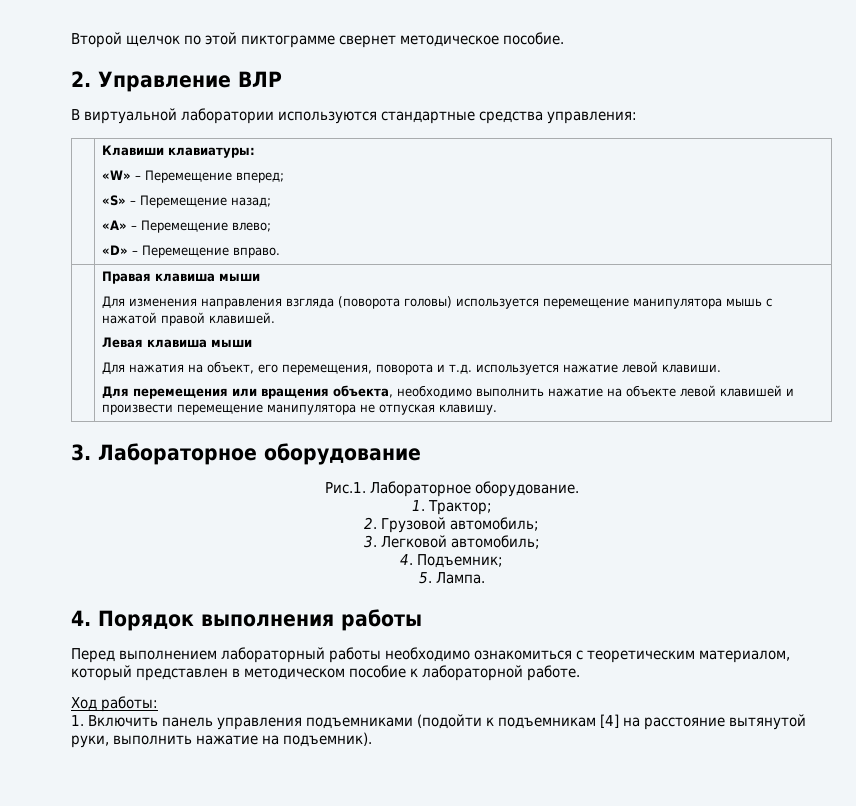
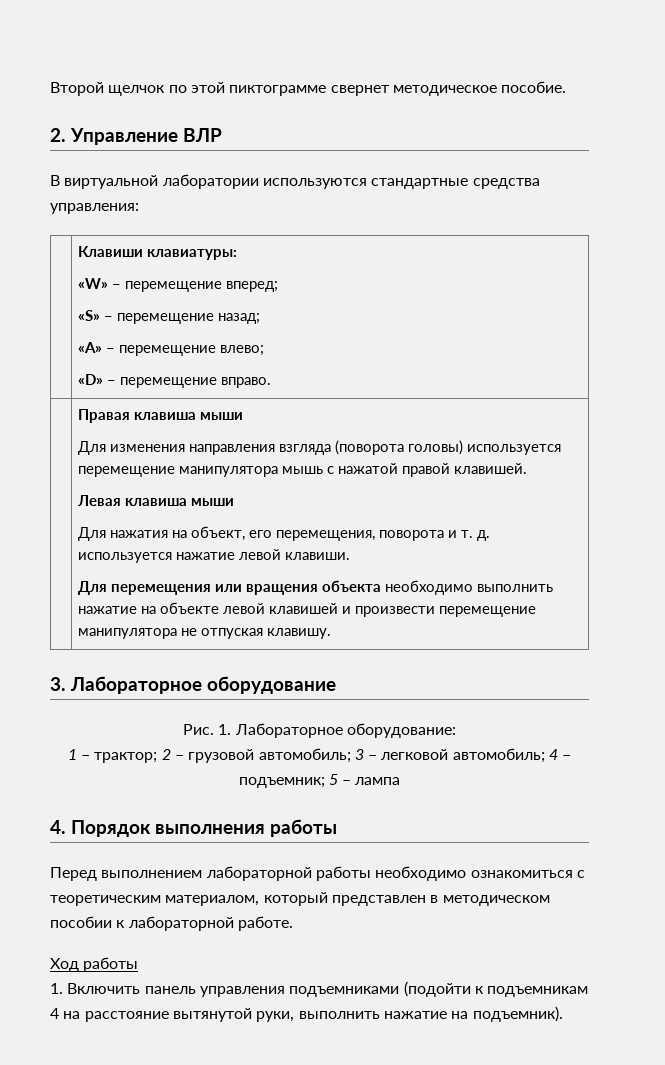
  | Клавиши клавиатуры:
- «W» – Перемещение вперед;
- «S» – Перемещение назад;
- «A» – Перемещение влево;
- «D» – Перемещение вправо.
+ «W» – перемещение вперед;
+ «S» – перемещение назад;
+ «A» – перемещение влево;
+ «D» – перемещение вправо.
- Для нажатия на объект, его перемещения, поворота и т.д. используется нажатие левой клавиши.
+ Для нажатия на объект, его перемещения, поворота и т. д. используется нажатие левой клавиши.
- Для перемещения или вращения объекта, необходимо выполнить нажатие на объекте левой клавишей и произвести перемещение манипулятора не отпуская клавишу.
+ Для перемещения или вращения объекта необходимо выполнить нажатие на объекте левой клавишей и произвести перемещение манипулятора не отпуская клавишу.
- Рис.1. Лабораторное оборудование.
- 1. Трактор;
- 2. Грузовой автомобиль;
- 3. Легковой автомобиль;
- 4. Подъемник;
- 5. Лампа.
+ Рис. 1. Лабораторное оборудование:
+ 1 – трактор; 2 – грузовой автомобиль; 3 – легковой автомобиль; 4 – подъемник; 5 – лампа
- Перед выполнением лабораторный работы необходимо ознакомиться с теоретическим материалом, который представлен в методическом пособие к лабораторной работе.
+ Перед выполнением лабораторной работы необходимо ознакомиться с теоретическим материалом, который представлен в методическом пособии к лабораторной работе.
- Ход работы:
+ Ход работы
- 1. Включить панель управления подъемниками (подойти к подъемникам [4] на расстояние вытянутой руки, выполнить нажатие на подъемник).
+ 1. Включить панель управления подъемниками (подойти к подъемникам 4 на расстояние вытянутой руки, выполнить нажатие на подъемник).

